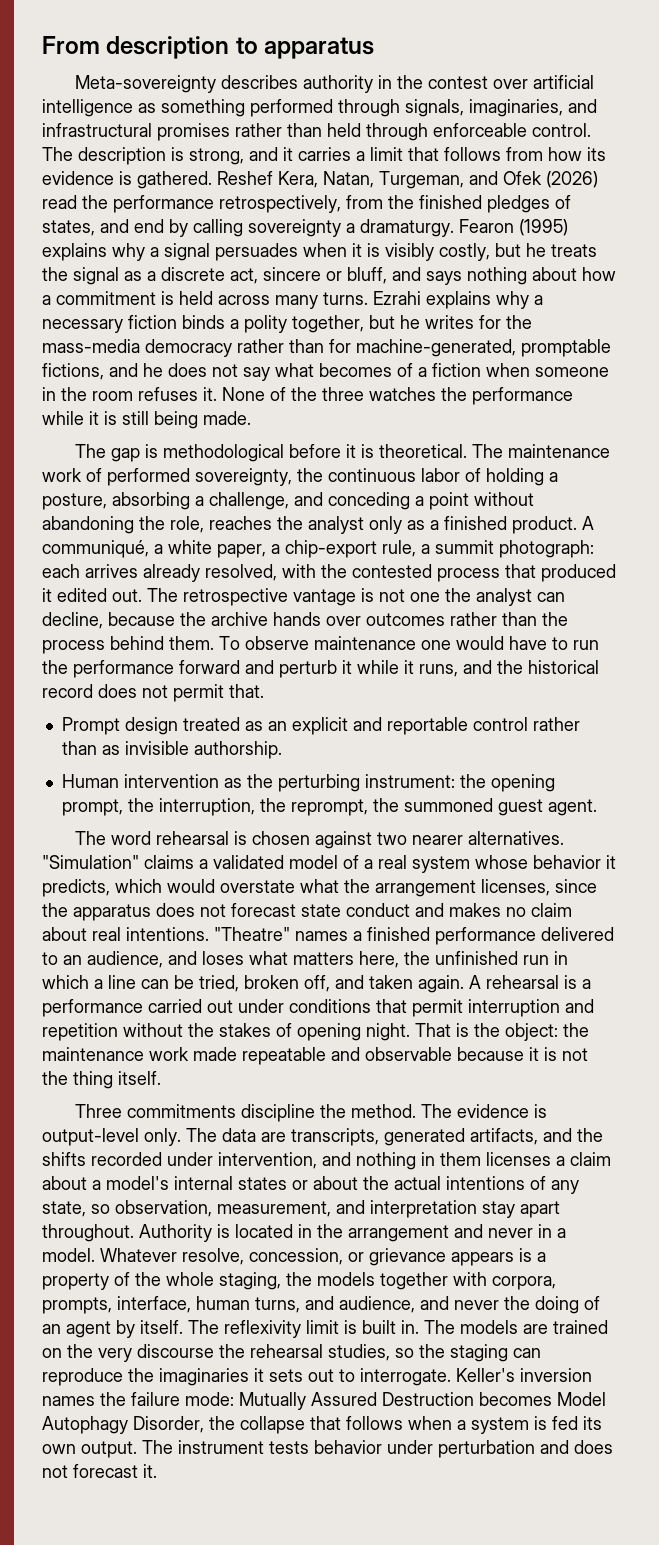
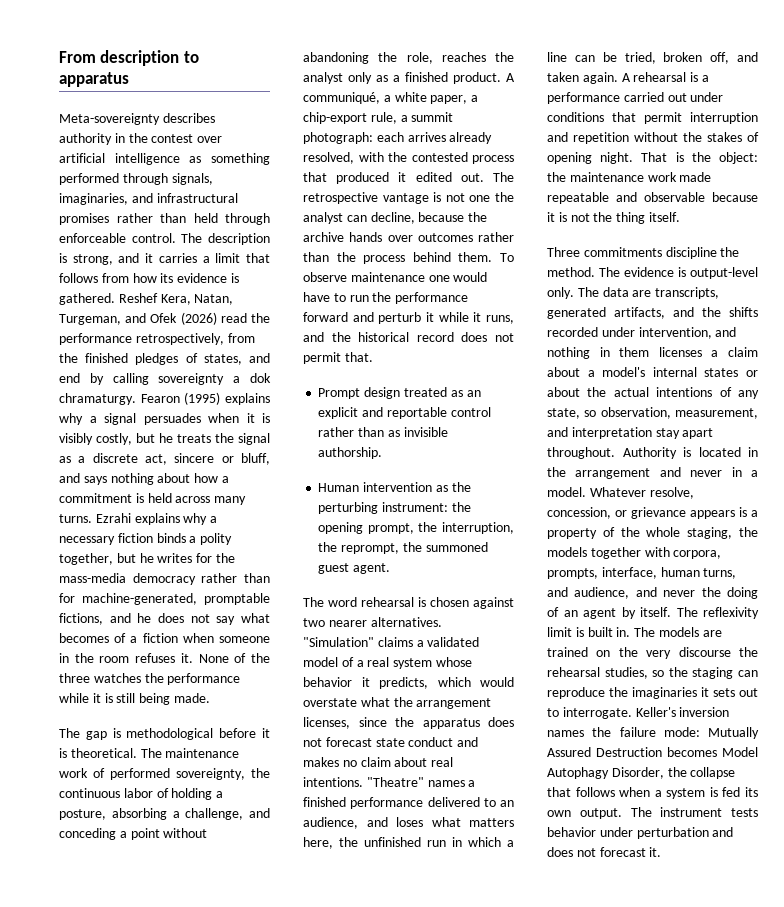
- Reshef Kera, Natan, Turgeman, and Ofek (2026) read the performance retrospectively, from the finished pledges of states, and end by calling sovereignty a dramaturgy.
+ Reshef Kera, Natan, Turgeman, and Ofek (2026) read the performance retrospectively, from the finished pledges of states, and end by calling sovereignty a dok chramaturgy.

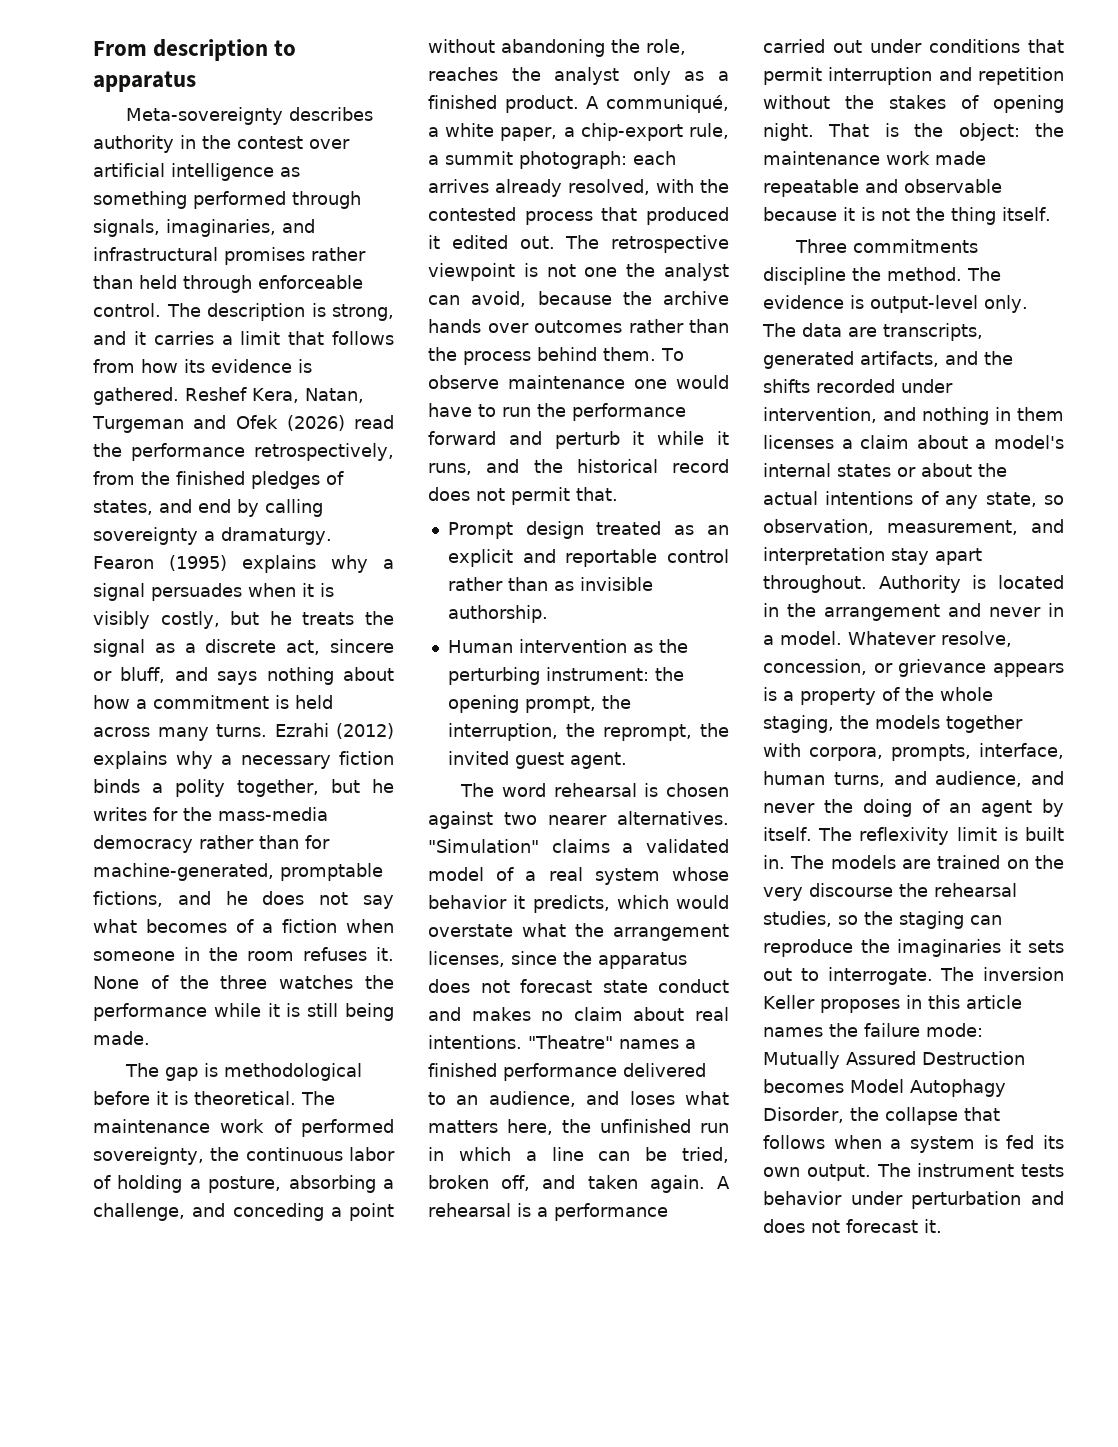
- Reshef Kera, Natan, Turgeman, and Ofek (2026) read the performance retrospectively, from the finished pledges of states, and end by calling sovereignty a dok chramaturgy.
+ Reshef Kera, Natan, Turgeman and Ofek (2026) read the performance retrospectively, from the finished pledges of states, and end by calling sovereignty a dramaturgy.
- Ezrahi explains why a necessary fiction binds a polity together, but he writes for the mass-media democracy rather than for machine-generated, promptable fictions, and he does not say what becomes of a fiction when someone in the room refuses it.
+ Ezrahi (2012) explains why a necessary fiction binds a polity together, but he writes for the mass-media democracy rather than for machine-generated, promptable fictions, and he does not say what becomes of a fiction when someone in the room refuses it.
- The retrospective vantage is not one the analyst can decline, because the archive hands over outcomes rather than the process behind them.
+ The retrospective viewpoint is not one the analyst can avoid, because the archive hands over outcomes rather than the process behind them.
- Human intervention as the perturbing instrument: the opening prompt, the interruption, the reprompt, the summoned guest agent.
+ Human intervention as the perturbing instrument: the opening prompt, the interruption, the reprompt, the invited guest agent.
- Keller's inversion names the failure mode: Mutually Assured Destruction becomes Model Autophagy Disorder, the collapse that follows when a system is fed its own output.
+ The inversion Keller proposes in this article names the failure mode: Mutually Assured Destruction becomes Model Autophagy Disorder, the collapse that follows when a system is fed its own output.

